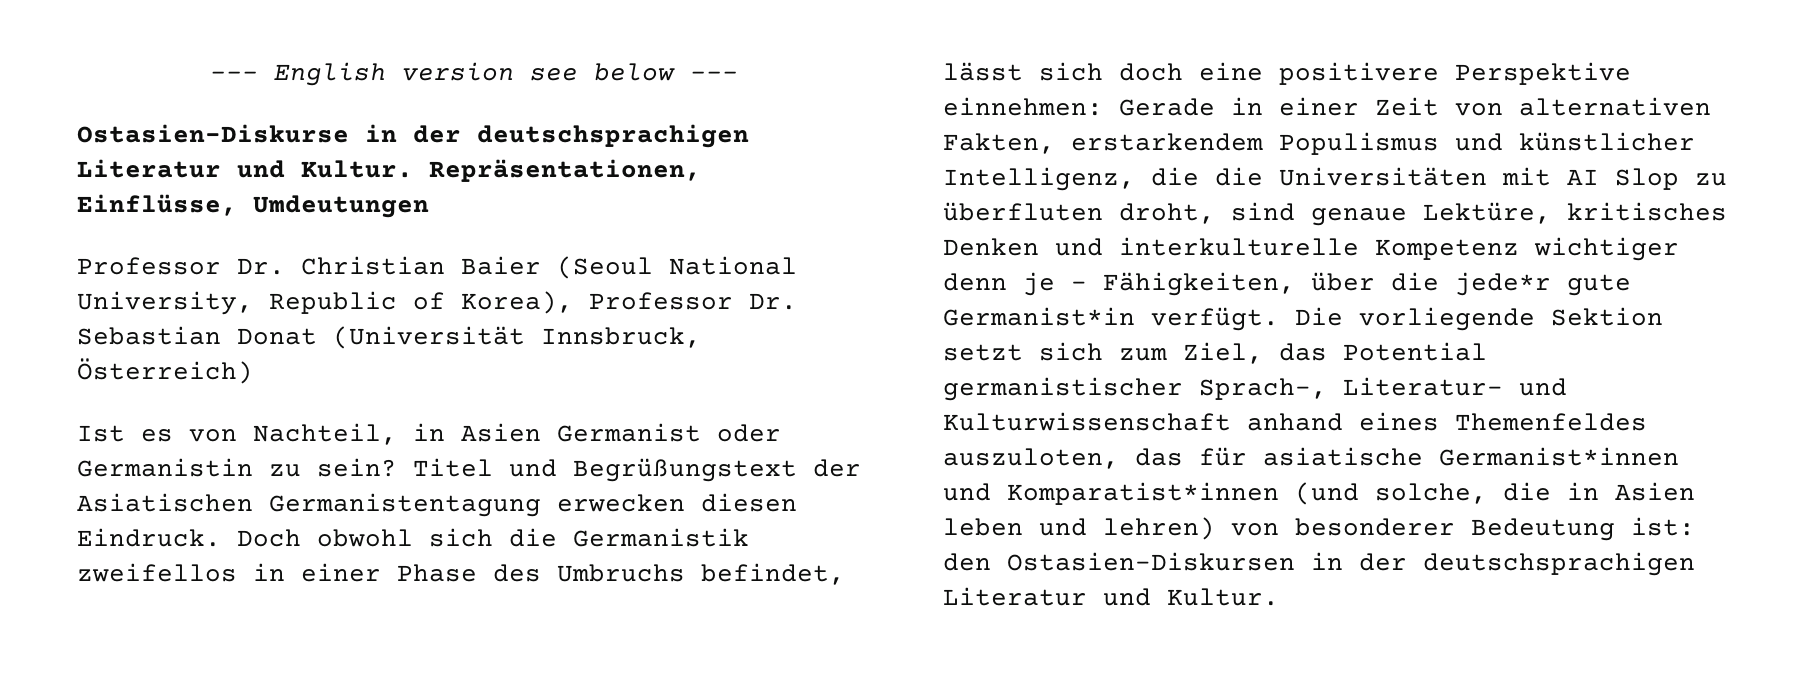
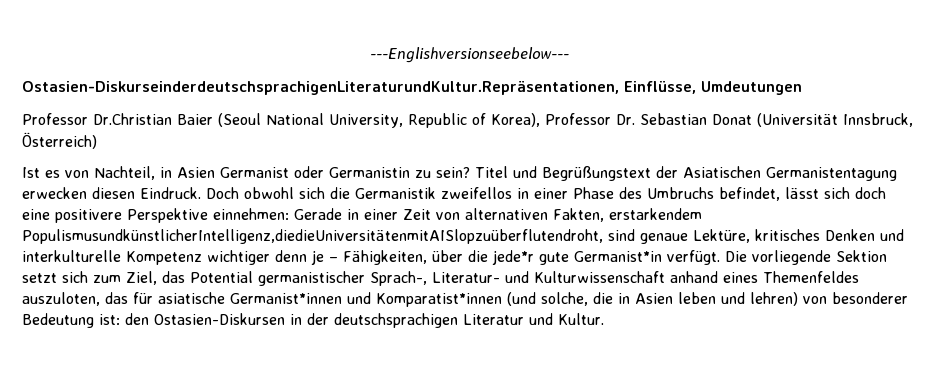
- --- English version see below ---
- Ostasien-Diskurse in der deutschsprachigen Literatur und Kultur. Repräsentationen, Einflüsse, Umdeutungen
+ ---Englishversionseebelow---
+ Ostasien-DiskurseinderdeutschsprachigenLiteraturundKultur.Repräsentationen, Einflüsse, Umdeutungen
- Professor Dr. Christian Baier (Seoul National University, Republic of Korea), Professor Dr. Sebastian Donat (Universität Innsbruck, Österreich)
+ Professor Dr.Christian Baier (Seoul National University, Republic of Korea), Professor Dr. Sebastian Donat (Universität Innsbruck, Österreich)
- Doch obwohl sich die Germanistik zweifellos in einer Phase des Umbruchs befindet, lässt sich doch eine positivere Perspektive einnehmen: Gerade in einer Zeit von alternativen Fakten, erstarkendem Populismus und künstlicher Intelligenz, die die Universitäten mit AI Slop zu überfluten droht, sind genaue Lektüre, kritisches Denken und interkulturelle Kompetenz wichtiger denn je – Fähigkeiten, über die jede*r gute Germanist*in verfügt.
+ Doch obwohl sich die Germanistik zweifellos in einer Phase des Umbruchs befindet, lässt sich doch eine positivere Perspektive einnehmen: Gerade in einer Zeit von alternativen Fakten, erstarkendem PopulismusundkünstlicherIntelligenz,diedieUniversitätenmitAISlopzuüberflutendroht, sind genaue Lektüre, kritisches Denken und interkulturelle Kompetenz wichtiger denn je – Fähigkeiten, über die jede*r gute Germanist*in verfügt.

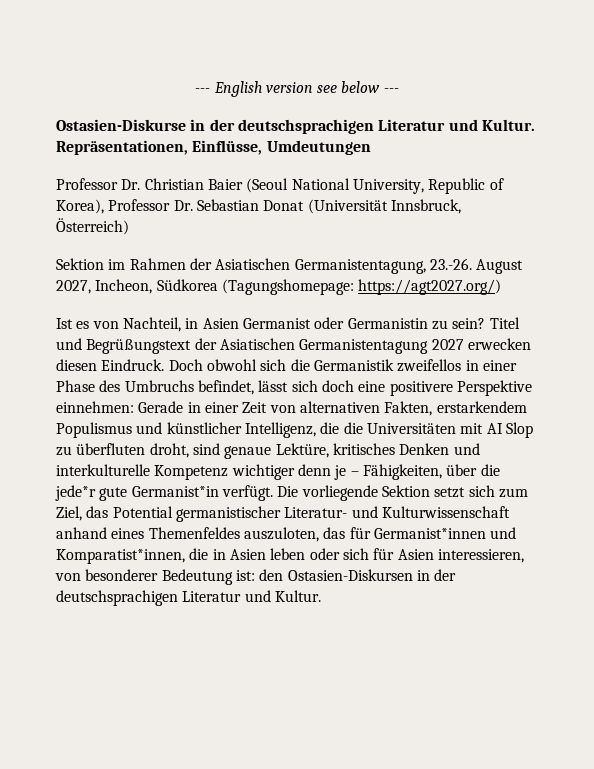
- ---Englishversionseebelow---
- Ostasien-DiskurseinderdeutschsprachigenLiteraturundKultur.Repräsentationen, Einflüsse, Umdeutungen
+ --- English version see below ---
+ Ostasien-Diskurse in der deutschsprachigen Literatur und Kultur. Repräsentationen, Einflüsse, Umdeutungen
- Professor Dr.Christian Baier (Seoul National University, Republic of Korea), Professor Dr. Sebastian Donat (Universität Innsbruck, Österreich)
+ Professor Dr. Christian Baier (Seoul National University, Republic of Korea), Professor Dr. Sebastian Donat (Universität Innsbruck, Österreich)
+ Sektion im Rahmen der Asiatischen Germanistentagung, 23.-26. August 2027, Incheon, Südkorea (Tagungshomepage: https://agt2027.org/)
- Titel und Begrüßungstext der Asiatischen Germanistentagung erwecken diesen Eindruck.
+ Titel und Begrüßungstext der Asiatischen Germanistentagung 2027 erwecken diesen Eindruck.
- Doch obwohl sich die Germanistik zweifellos in einer Phase des Umbruchs befindet, lässt sich doch eine positivere Perspektive einnehmen: Gerade in einer Zeit von alternativen Fakten, erstarkendem PopulismusundkünstlicherIntelligenz,diedieUniversitätenmitAISlopzuüberflutendroht, sind genaue Lektüre, kritisches Denken und interkulturelle Kompetenz wichtiger denn je – Fähigkeiten, über die jede*r gute Germanist*in verfügt.
+ Doch obwohl sich die Germanistik zweifellos in einer Phase des Umbruchs befindet, lässt sich doch eine positivere Perspektive einnehmen: Gerade in einer Zeit von alternativen Fakten, erstarkendem Populismus und künstlicher Intelligenz, die die Universitäten mit AI Slop zu überfluten droht, sind genaue Lektüre, kritisches Denken und interkulturelle Kompetenz wichtiger denn je – Fähigkeiten, über die jede*r gute Germanist*in verfügt.
- Die vorliegende Sektion setzt sich zum Ziel, das Potential germanistischer Sprach-, Literatur- und Kulturwissenschaft anhand eines Themenfeldes auszuloten, das für asiatische Germanist*innen und Komparatist*innen (und solche, die in Asien leben und lehren) von besonderer Bedeutung ist: den Ostasien-Diskursen in der deutschsprachigen Literatur und Kultur.
+ Die vorliegende Sektion setzt sich zum Ziel, das Potential germanistischer Literatur- und Kulturwissenschaft anhand eines Themenfeldes auszuloten, das für Germanist*innen und Komparatist*innen, die in Asien leben oder sich für Asien interessieren, von besonderer Bedeutung ist: den Ostasien-Diskursen in der deutschsprachigen Literatur und Kultur.

